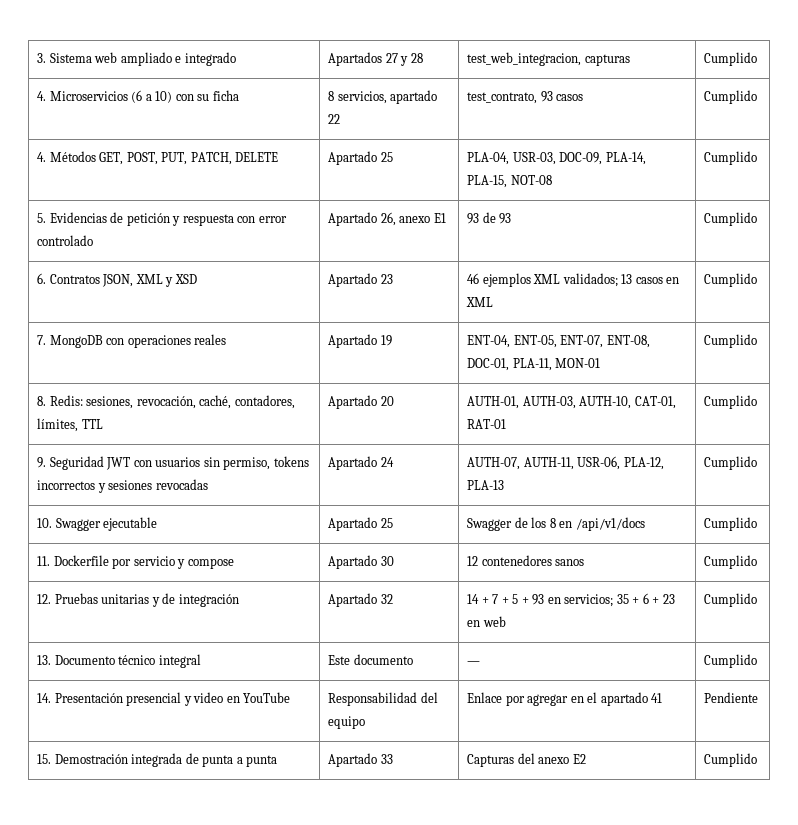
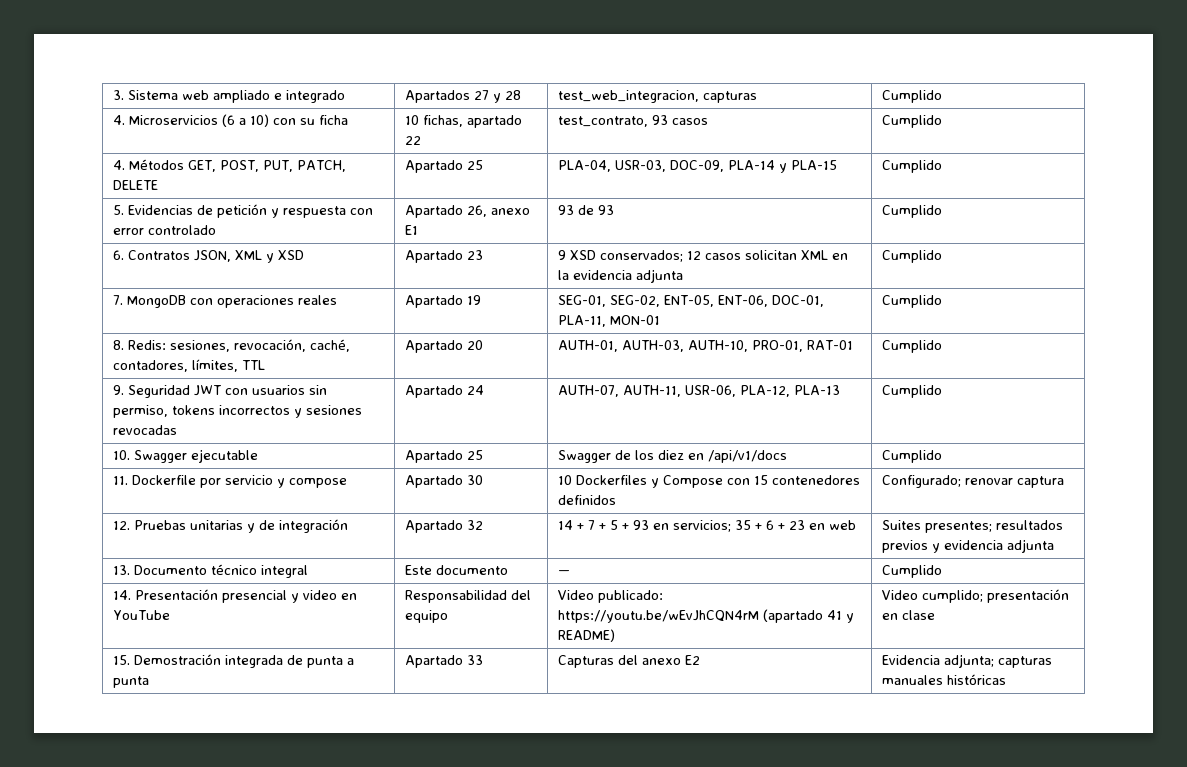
- 4. Microservicios (6 a 10) con su ficha | 8 servicios, apartado 22 | test_contrato, 93 casos | Cumplido
+ 4. Microservicios (6 a 10) con su ficha | 10 fichas, apartado 22 | test_contrato, 93 casos | Cumplido
- 4. Métodos GET, POST, PUT, PATCH, DELETE | Apartado 25 | PLA-04, USR-03, DOC-09, PLA-14, PLA-15, NOT-08 | Cumplido
+ 4. Métodos GET, POST, PUT, PATCH, DELETE | Apartado 25 | PLA-04, USR-03, DOC-09, PLA-14 y PLA-15 | Cumplido
- 6. Contratos JSON, XML y XSD | Apartado 23 | 46 ejemplos XML validados; 13 casos en XML | Cumplido
+ 6. Contratos JSON, XML y XSD | Apartado 23 | 9 XSD conservados; 12 casos solicitan XML en la evidencia adjunta | Cumplido
- 7. MongoDB con operaciones reales | Apartado 19 | ENT-04, ENT-05, ENT-07, ENT-08, DOC-01, PLA-11, MON-01 | Cumplido
+ 7. MongoDB con operaciones reales | Apartado 19 | SEG-01, SEG-02, ENT-05, ENT-06, DOC-01, PLA-11, MON-01 | Cumplido
- 8. Redis: sesiones, revocación, caché, contadores, límites, TTL | Apartado 20 | AUTH-01, AUTH-03, AUTH-10, CAT-01, RAT-01 | Cumplido
+ 8. Redis: sesiones, revocación, caché, contadores, límites, TTL | Apartado 20 | AUTH-01, AUTH-03, AUTH-10, PRO-01, RAT-01 | Cumplido
- 10. Swagger ejecutable | Apartado 25 | Swagger de los 8 en /api/v1/docs | Cumplido
+ 10. Swagger ejecutable | Apartado 25 | Swagger de los diez en /api/v1/docs | Cumplido
- 11. Dockerfile por servicio y compose | Apartado 30 | 12 contenedores sanos | Cumplido
+ 11. Dockerfile por servicio y compose | Apartado 30 | 10 Dockerfiles y Compose con 15 contenedores definidos | Configurado; renovar captura
- 12. Pruebas unitarias y de integración | Apartado 32 | 14 + 7 + 5 + 93 en servicios; 35 + 6 + 23 en web | Cumplido
+ 12. Pruebas unitarias y de integración | Apartado 32 | 14 + 7 + 5 + 93 en servicios; 35 + 6 + 23 en web | Suites presentes; resultados previos y evidencia adjunta
- 14. Presentación presencial y video en YouTube | Responsabilidad del equipo | Enlace por agregar en el apartado 41 | Pendiente
+ 14. Presentación presencial y video en YouTube | Responsabilidad del equipo | Video publicado: https://youtu.be/wEvJhCQN4rM (apartado 41 y README) | Video cumplido; presentación en clase
- 15. Demostración integrada de punta a punta | Apartado 33 | Capturas del anexo E2 | Cumplido
+ 15. Demostración integrada de punta a punta | Apartado 33 | Capturas del anexo E2 | Evidencia adjunta; capturas manuales históricas

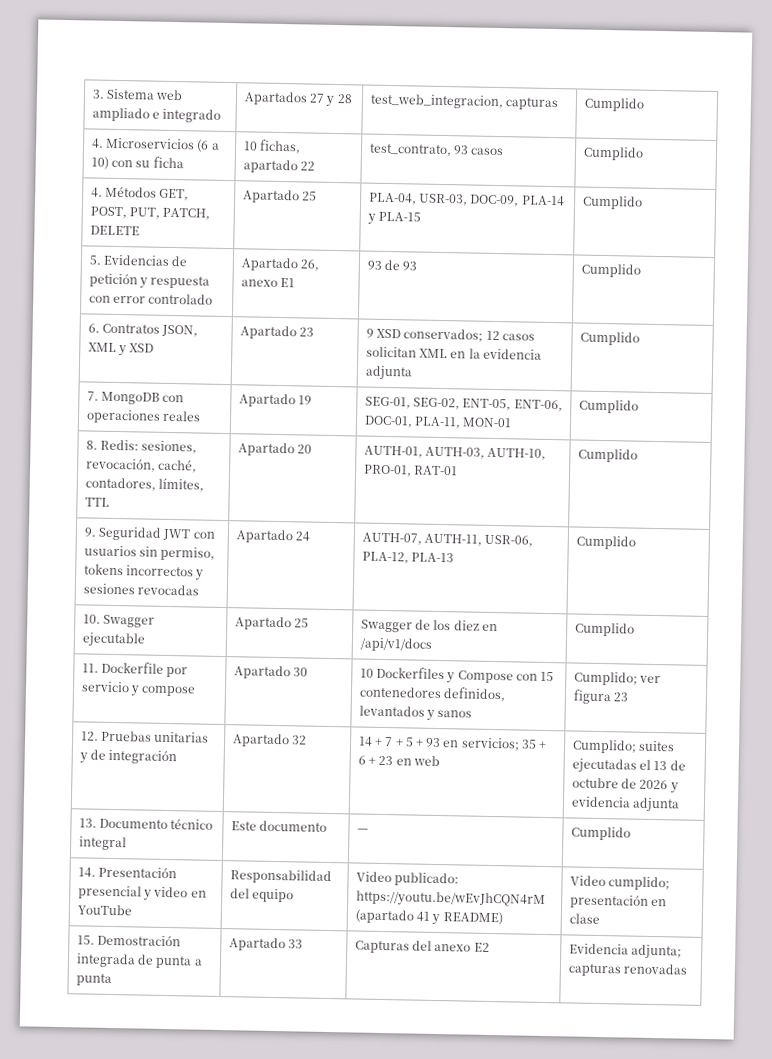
- 11. Dockerfile por servicio y compose | Apartado 30 | 10 Dockerfiles y Compose con 15 contenedores definidos | Configurado; renovar captura
+ 11. Dockerfile por servicio y compose | Apartado 30 | 10 Dockerfiles y Compose con 15 contenedores definidos, levantados y sanos | Cumplido; ver figura 23
- 12. Pruebas unitarias y de integración | Apartado 32 | 14 + 7 + 5 + 93 en servicios; 35 + 6 + 23 en web | Suites presentes; resultados previos y evidencia adjunta
+ 12. Pruebas unitarias y de integración | Apartado 32 | 14 + 7 + 5 + 93 en servicios; 35 + 6 + 23 en web | Cumplido; suites ejecutadas el 13 de octubre de 2026 y evidencia adjunta
- 15. Demostración integrada de punta a punta | Apartado 33 | Capturas del anexo E2 | Evidencia adjunta; capturas manuales históricas
+ 15. Demostración integrada de punta a punta | Apartado 33 | Capturas del anexo E2 | Evidencia adjunta; capturas renovadas

